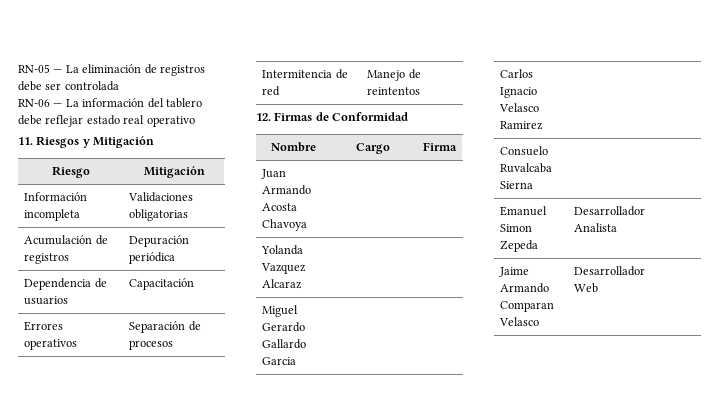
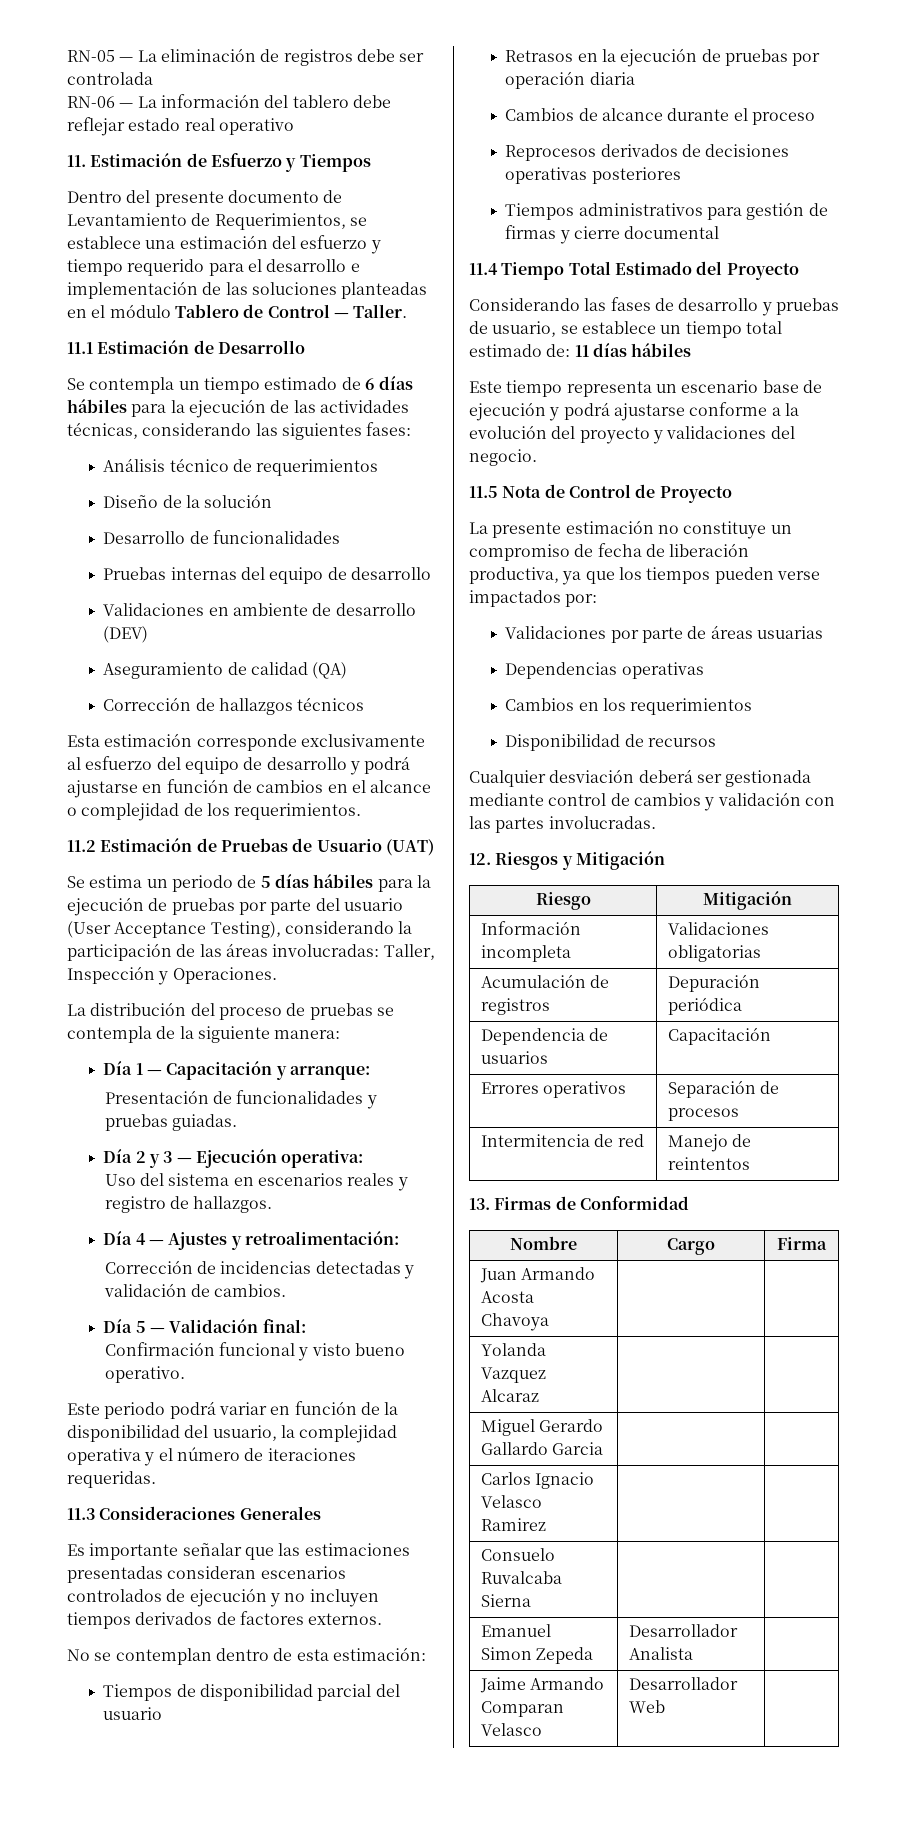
- 11. Riesgos y Mitigación
+ 11. Estimación de Esfuerzo y Tiempos
+ Dentro del presente documento de Levantamiento de Requerimientos, se establece una estimación del esfuerzo y tiempo requerido para el desarrollo e implementación de las soluciones planteadas en el módulo Tablero de Control — Taller.
+ 11.1 Estimación de Desarrollo
+ Se contempla un tiempo estimado de 6 días hábiles para la ejecución de las actividades técnicas, considerando las siguientes fases:
+ Análisis técnico de requerimientos
+ Diseño de la solución
+ Desarrollo de funcionalidades
+ Pruebas internas del equipo de desarrollo
+ Validaciones en ambiente de desarrollo (DEV)
+ Aseguramiento de calidad (QA)
+ Corrección de hallazgos técnicos
+ Esta estimación corresponde exclusivamente al esfuerzo del equipo de desarrollo y podrá ajustarse en función de cambios en el alcance o complejidad de los requerimientos.
+ 11.2 Estimación de Pruebas de Usuario (UAT)
+ Se estima un periodo de 5 días hábiles para la ejecución de pruebas por parte del usuario (User Acceptance Testing), considerando la participación de las áreas involucradas: Taller, Inspección y Operaciones.
+ La distribución del proceso de pruebas se contempla de la siguiente manera:
+ Día 1 — Capacitación y arranque:
+ Presentación de funcionalidades y pruebas guiadas.
+ Día 2 y 3 — Ejecución operativa:
+ Uso del sistema en escenarios reales y registro de hallazgos.
+ Día 4 — Ajustes y retroalimentación:
+ Corrección de incidencias detectadas y validación de cambios.
+ Día 5 — Validación final:
+ Confirmación funcional y visto bueno operativo.
+ Este periodo podrá variar en función de la disponibilidad del usuario, la complejidad operativa y el número de iteraciones requeridas.
+ 11.3 Consideraciones Generales
+ Es importante señalar que las estimaciones presentadas consideran escenarios controlados de ejecución y no incluyen tiempos derivados de factores externos.
+ No se contemplan dentro de esta estimación:
+ Tiempos de disponibilidad parcial del usuario
+ Retrasos en la ejecución de pruebas por operación diaria
+ Cambios de alcance durante el proceso
+ Reprocesos derivados de decisiones operativas posteriores
+ Tiempos administrativos para gestión de firmas y cierre documental
+ 11.4 Tiempo Total Estimado del Proyecto
+ Considerando las fases de desarrollo y pruebas de usuario, se establece un tiempo total estimado de: 11 días hábiles
+ Este tiempo representa un escenario base de ejecución y podrá ajustarse conforme a la evolución del proyecto y validaciones del negocio.
+ 11.5 Nota de Control de Proyecto
+ La presente estimación no constituye un compromiso de fecha de liberación productiva, ya que los tiempos pueden verse impactados por:
+ Validaciones por parte de áreas usuarias
+ Dependencias operativas
+ Cambios en los requerimientos
+ Disponibilidad de recursos
+ Cualquier desviación deberá ser gestionada mediante control de cambios y validación con las partes involucradas.
+ 12. Riesgos y Mitigación
- 12. Firmas de Conformidad
+ 13. Firmas de Conformidad

